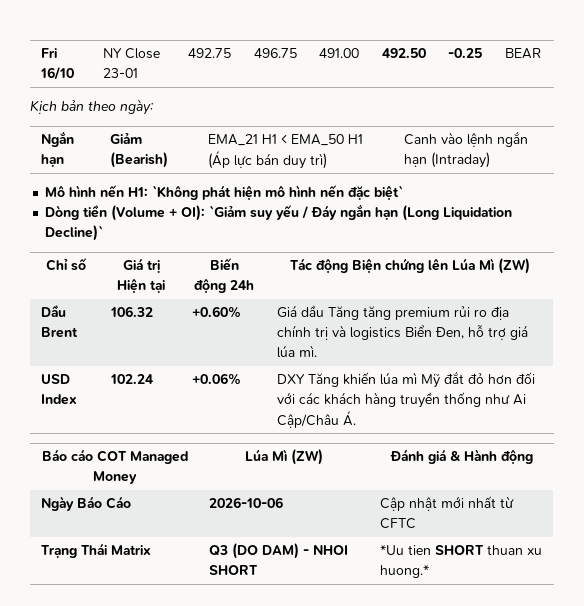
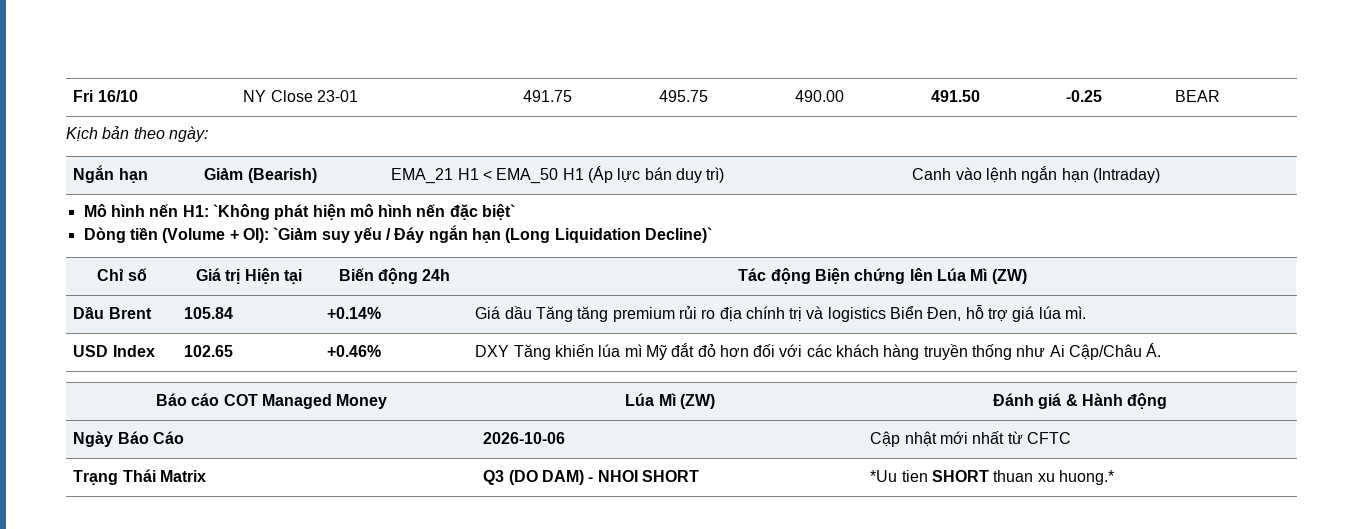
- Fri 16/10 | NY Close 23-01 | 492.75 | 496.75 | 491.00 | 492.50 | -0.25 | BEAR
+ Fri 16/10 | NY Close 23-01 | 491.75 | 495.75 | 490.00 | 491.50 | -0.25 | BEAR
- Dầu Brent | 106.32 | +0.60% | Giá dầu Tăng tăng premium rủi ro địa chính trị và logistics Biển Đen, hỗ trợ giá lúa mì.
+ Dầu Brent | 105.84 | +0.14% | Giá dầu Tăng tăng premium rủi ro địa chính trị và logistics Biển Đen, hỗ trợ giá lúa mì.
- USD Index | 102.24 | +0.06% | DXY Tăng khiến lúa mì Mỹ đắt đỏ hơn đối với các khách hàng truyền thống như Ai Cập/Châu Á.
+ USD Index | 102.65 | +0.46% | DXY Tăng khiến lúa mì Mỹ đắt đỏ hơn đối với các khách hàng truyền thống như Ai Cập/Châu Á.

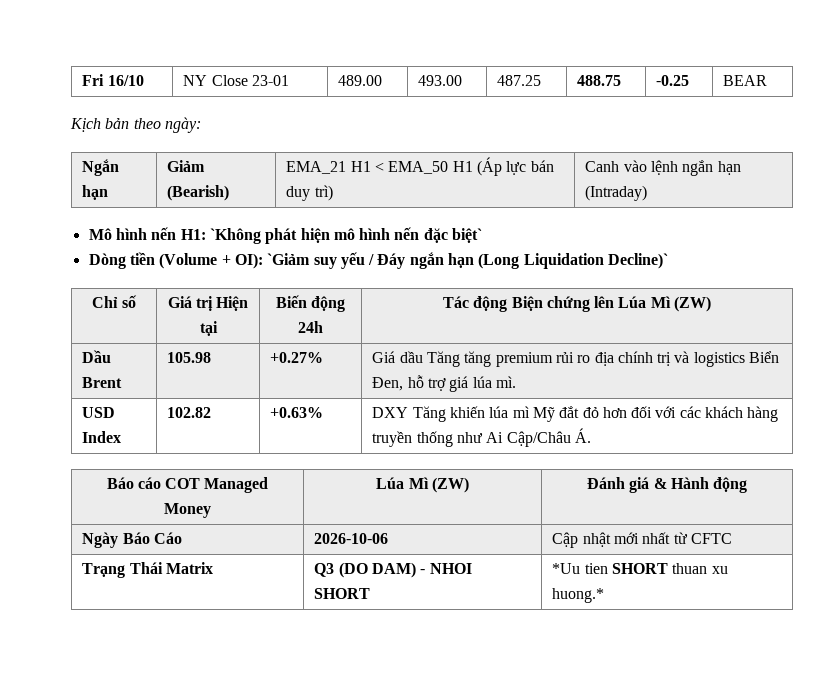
- Fri 16/10 | NY Close 23-01 | 491.75 | 495.75 | 490.00 | 491.50 | -0.25 | BEAR
+ Fri 16/10 | NY Close 23-01 | 489.00 | 493.00 | 487.25 | 488.75 | -0.25 | BEAR
- Dầu Brent | 105.84 | +0.14% | Giá dầu Tăng tăng premium rủi ro địa chính trị và logistics Biển Đen, hỗ trợ giá lúa mì.
+ Dầu Brent | 105.98 | +0.27% | Giá dầu Tăng tăng premium rủi ro địa chính trị và logistics Biển Đen, hỗ trợ giá lúa mì.
- USD Index | 102.65 | +0.46% | DXY Tăng khiến lúa mì Mỹ đắt đỏ hơn đối với các khách hàng truyền thống như Ai Cập/Châu Á.
+ USD Index | 102.82 | +0.63% | DXY Tăng khiến lúa mì Mỹ đắt đỏ hơn đối với các khách hàng truyền thống như Ai Cập/Châu Á.

